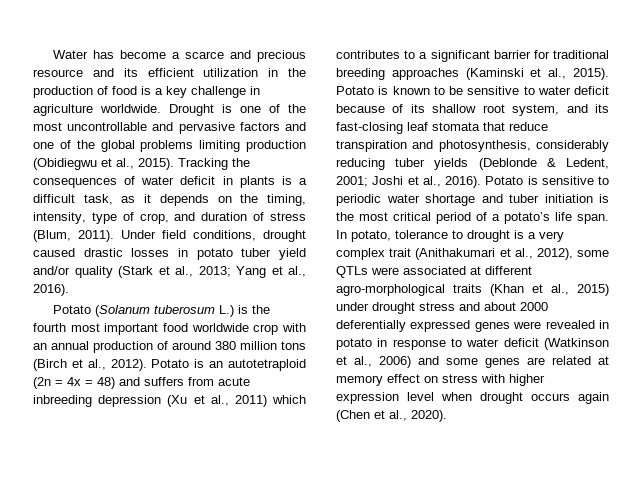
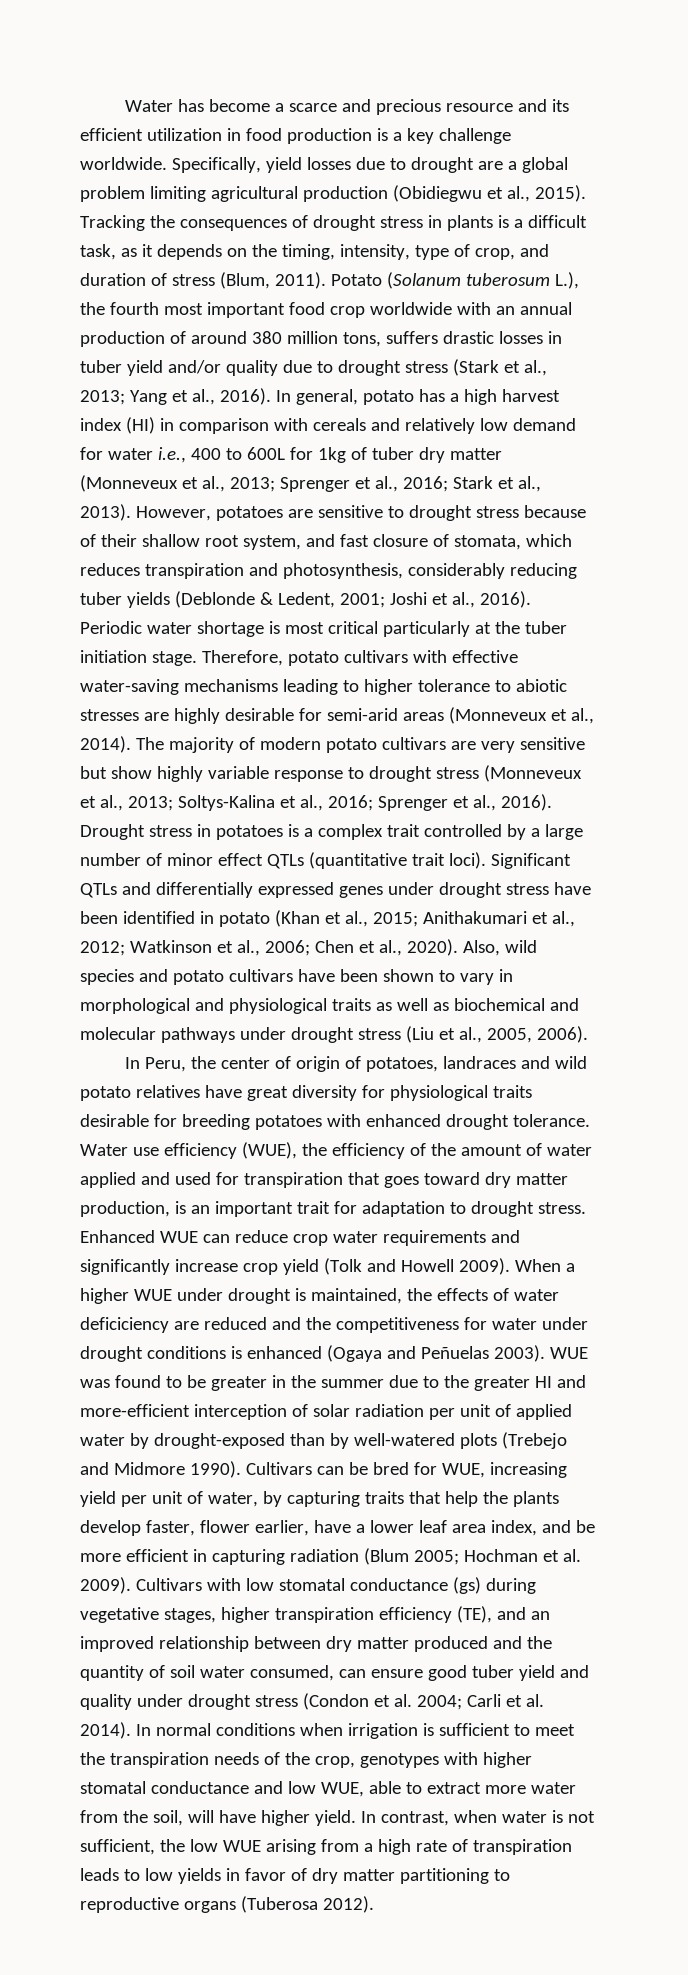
- Water has become a scarce and precious resource and its efficient utilization in the production of food is a key challenge in agriculture worldwide. Drought is one of the most uncontrollable and pervasive factors and one of the global problems limiting production (Obidiegwu et al., 2015).
+ Water has become a scarce and precious resource and its efficient utilization in food production is a key challenge worldwide. Specifically, yield losses due to drought are a global problem limiting agricultural production (Obidiegwu et al., 2015).
- Tracking the consequences of water deficit in plants is a difficult task, as it depends on the timing, intensity, type of crop, and duration of stress (Blum, 2011).
+ Tracking the consequences of drought stress in plants is a difficult task, as it depends on the timing, intensity, type of crop, and duration of stress (Blum, 2011).
- Under field conditions, drought caused drastic losses in potato tuber yield and/or quality (Stark et al., 2013; Yang et al., 2016).
- Potato (Solanum tuberosum L.) is the fourth most important food worldwide crop with an annual production of around 380 million tons (Birch et al., 2012). Potato is an autotetraploid (2n = 4x = 48) and suffers from acute inbreeding depression (Xu et al., 2011) which contributes to a significant barrier for traditional breeding approaches (Kaminski et al., 2015). Potato is known to be sensitive to water deficit because of its shallow root system, and its fast-closing leaf stomata that reduce transpiration and photosynthesis, considerably reducing tuber yields (Deblonde & Ledent, 2001; Joshi et al., 2016).
+ Potato (Solanum tuberosum L.), the fourth most important food crop worldwide with an annual production of around 380 million tons, suffers drastic losses in tuber yield and/or quality due to drought stress (Stark et al., 2013; Yang et al., 2016). In general, potato has a high harvest index (HI) in comparison with cereals and relatively low demand for water i.e., 400 to 600L for 1kg of tuber dry matter (Monneveux et al., 2013; Sprenger et al., 2016; Stark et al., 2013). However, potatoes are sensitive to drought stress because of their shallow root system, and fast closure of stomata, which reduces transpiration and photosynthesis, considerably reducing tuber yields (Deblonde & Ledent, 2001; Joshi et al., 2016).
- Potato is sensitive to periodic water shortage and tuber initiation is the most critical period of a potato’s life span. In potato, tolerance to drought is a very complex trait (Anithakumari et al., 2012), some QTLs were associated at different agro-morphological traits (Khan et al., 2015) under drought stress and about 2000 deferentially expressed genes were revealed in potato in response to water deficit (Watkinson et al., 2006) and some genes are related at memory effect on stress with higher expression level when drought occurs again (Chen et al., 2020).
+ Periodic water shortage is most critical particularly at the tuber initiation stage. Therefore, potato cultivars with effective water-saving mechanisms leading to higher tolerance to abiotic stresses are highly desirable for semi-arid areas (Monneveux et al., 2014). The majority of modern potato cultivars are very sensitive but show highly variable response to drought stress (Monneveux et al., 2013; Soltys-Kalina et al., 2016; Sprenger et al., 2016). Drought stress in potatoes is a complex trait controlled by a large number of minor effect QTLs (quantitative trait loci). Significant QTLs and differentially expressed genes under drought stress have been identified in potato (Khan et al., 2015; Anithakumari et al., 2012; Watkinson et al., 2006; Chen et al., 2020). Also, wild species and potato cultivars have been shown to vary in morphological and physiological traits as well as biochemical and molecular pathways under drought stress (Liu et al., 2005, 2006).
+ In Peru, the center of origin of potatoes, landraces and wild potato relatives have great diversity for physiological traits desirable for breeding potatoes with enhanced drought tolerance. Water use efficiency (WUE), the efficiency of the amount of water applied and used for transpiration that goes toward dry matter production, is an important trait for adaptation to drought stress. Enhanced WUE can reduce crop water requirements and significantly increase crop yield (Tolk and Howell 2009). When a higher WUE under drought is maintained, the effects of water deficiciency are reduced and the competitiveness for water under drought conditions is enhanced (Ogaya and Peñuelas 2003). WUE was found to be greater in the summer due to the greater HI and more-efficient interception of solar radiation per unit of applied water by drought-exposed than by well-watered plots (Trebejo and Midmore 1990). Cultivars can be bred for WUE, increasing yield per unit of water, by capturing traits that help the plants develop faster, flower earlier, have a lower leaf area index, and be more efficient in capturing radiation (Blum 2005; Hochman et al. 2009). Cultivars with low stomatal conductance (gs) during vegetative stages, higher transpiration efficiency (TE), and an improved relationship between dry matter produced and the quantity of soil water consumed, can ensure good tuber yield and quality under drought stress (Condon et al. 2004; Carli et al. 2014). In normal conditions when irrigation is sufficient to meet the transpiration needs of the crop, genotypes with higher stomatal conductance and low WUE, able to extract more water from the soil, will have higher yield. In contrast, when water is not sufficient, the low WUE arising from a high rate of transpiration leads to low yields in favor of dry matter partitioning to reproductive organs (Tuberosa 2012).

